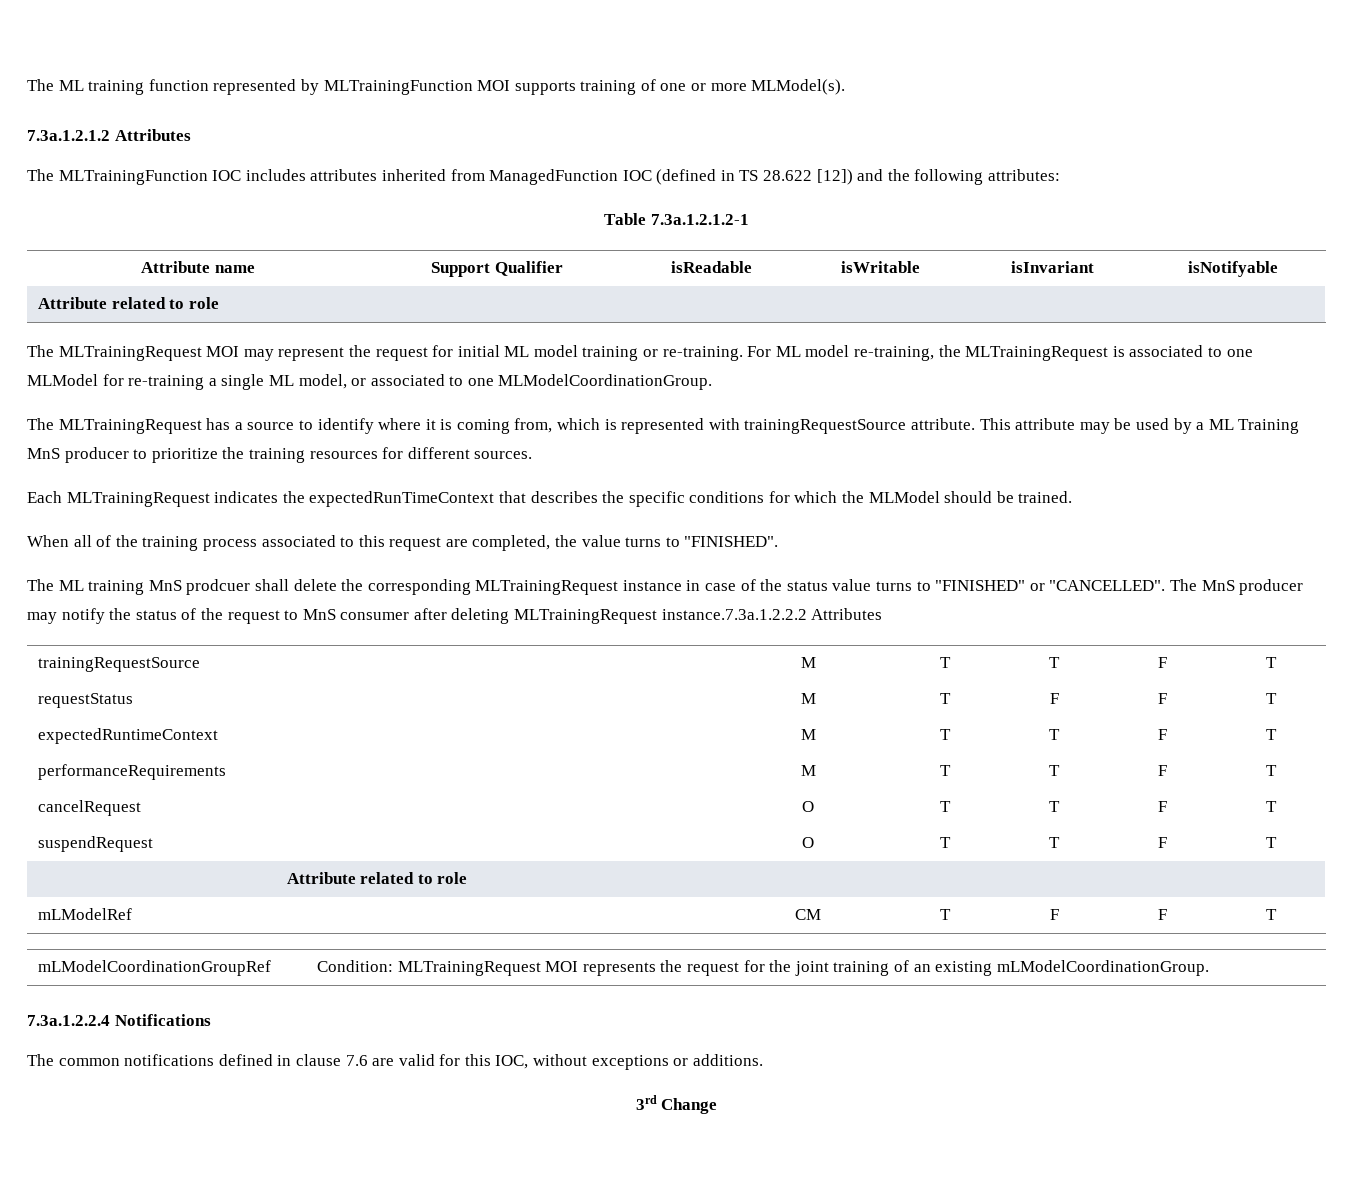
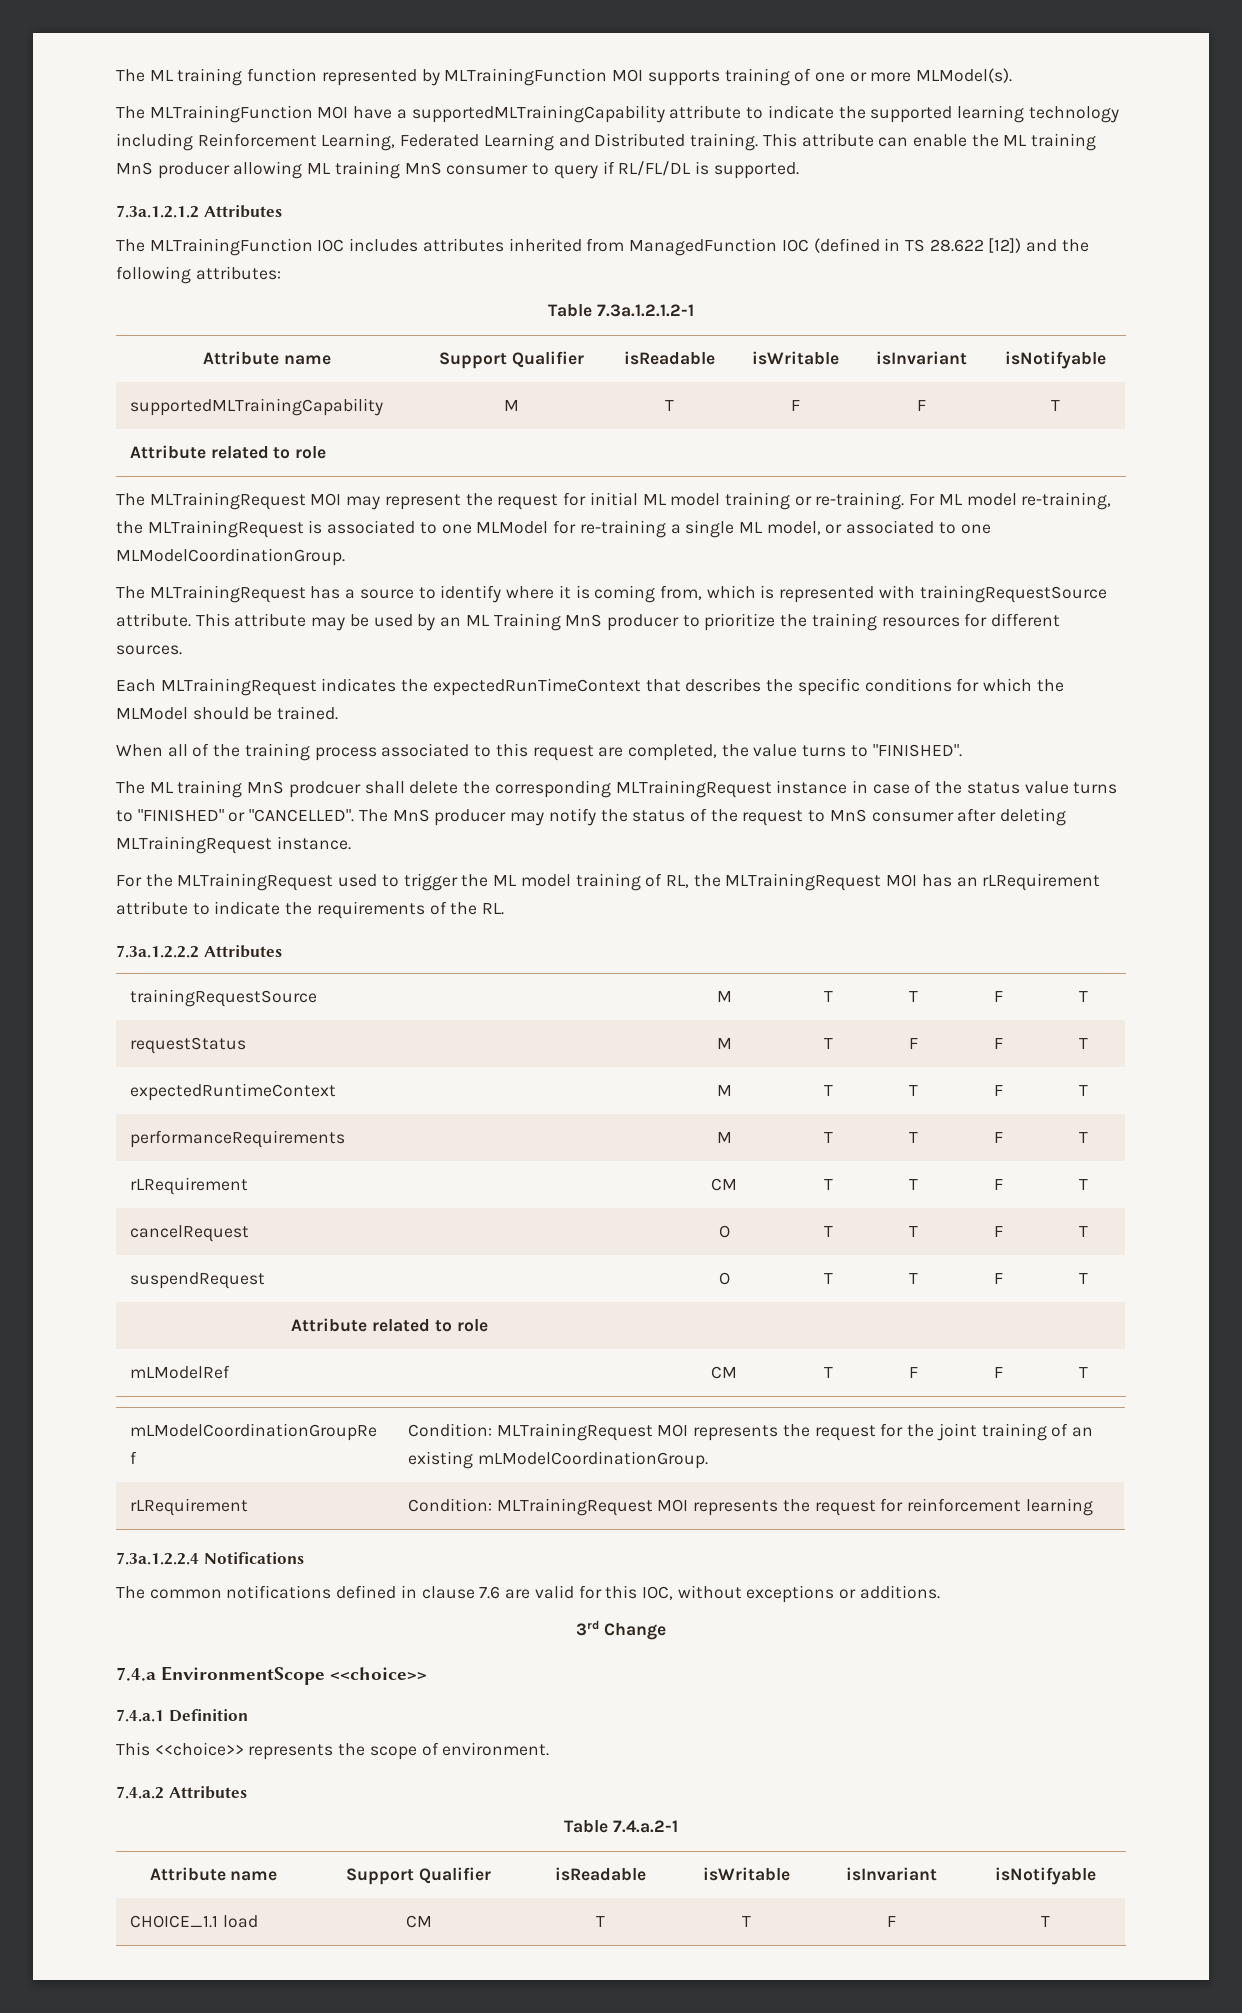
+ The MLTrainingFunction MOI have a supportedMLTrainingCapability attribute to indicate the supported learning technology including Reinforcement Learning, Federated Learning and Distributed training. This attribute can enable the ML training MnS producer allowing ML training MnS consumer to query if RL/FL/DL is supported.
+ supportedMLTrainingCapability | M | T | F | F | T
- This attribute may be used by a ML Training MnS producer to prioritize the training resources for different sources.
+ This attribute may be used by an ML Training MnS producer to prioritize the training resources for different sources.
- The MnS producer may notify the status of the request to MnS consumer after deleting MLTrainingRequest instance.7.3a.1.2.2.2 Attributes
+ The MnS producer may notify the status of the request to MnS consumer after deleting MLTrainingRequest instance.
+ For the MLTrainingRequest used to trigger the ML model training of RL, the MLTrainingRequest MOI has an rLRequirement attribute to indicate the requirements of the RL.
+ 7.3a.1.2.2.2 Attributes
+ rLRequirement | CM | T | T | F | T
+ rLRequirement | Condition: MLTrainingRequest MOI represents the request for reinforcement learning
+ 7.4.a EnvironmentScope <<choice>>
+ 7.4.a.1 Definition
+ This <<choice>> represents the scope of environment.
+ 7.4.a.2 Attributes
+ Table 7.4.a.2-1
+ Attribute name | Support Qualifier | isReadable | isWritable | isInvariant | isNotifyable
+ CHOICE_1.1 load | CM | T | T | F | T

